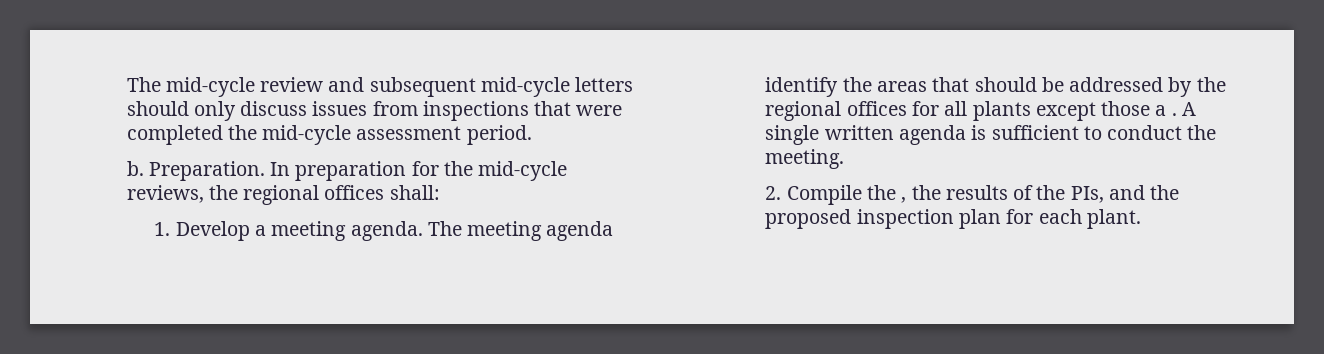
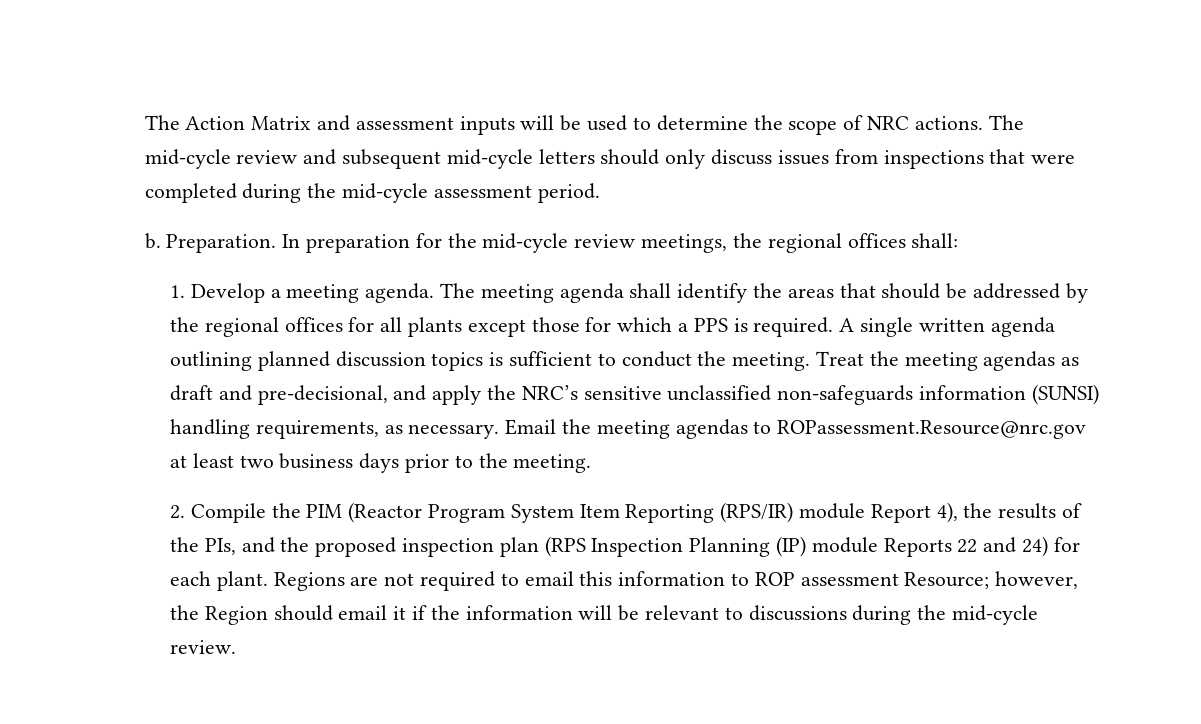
- The mid-cycle review and subsequent mid-cycle letters should only discuss issues from inspections that were completed the mid-cycle assessment period.
+ The Action Matrix and assessment inputs will be used to determine the scope of NRC actions. The mid-cycle review and subsequent mid-cycle letters should only discuss issues from inspections that were completed during the mid-cycle assessment period.
- In preparation for the mid-cycle reviews, the regional offices shall:
+ In preparation for the mid-cycle review meetings, the regional offices shall:
- The meeting agenda identify the areas that should be addressed by the regional offices for all plants except those a . A single written agenda is sufficient to conduct the meeting.
- 2. Compile the , the results of the PIs, and the proposed inspection plan for each plant.
+ The meeting agenda shall identify the areas that should be addressed by the regional offices for all plants except those for which a PPS is required. A single written agenda outlining planned discussion topics is sufficient to conduct the meeting. Treat the meeting agendas as draft and pre-decisional, and apply the NRC’s sensitive unclassified non-safeguards information (SUNSI) handling requirements, as necessary. Email the meeting agendas to ROPassessment.Resource@nrc.gov at least two business days prior to the meeting.
+ 2. Compile the PIM (Reactor Program System Item Reporting (RPS/IR) module Report 4), the results of the PIs, and the proposed inspection plan (RPS Inspection Planning (IP) module Reports 22 and 24) for each plant. Regions are not required to email this information to ROP assessment Resource; however, the Region should email it if the information will be relevant to discussions during the mid-cycle review.

